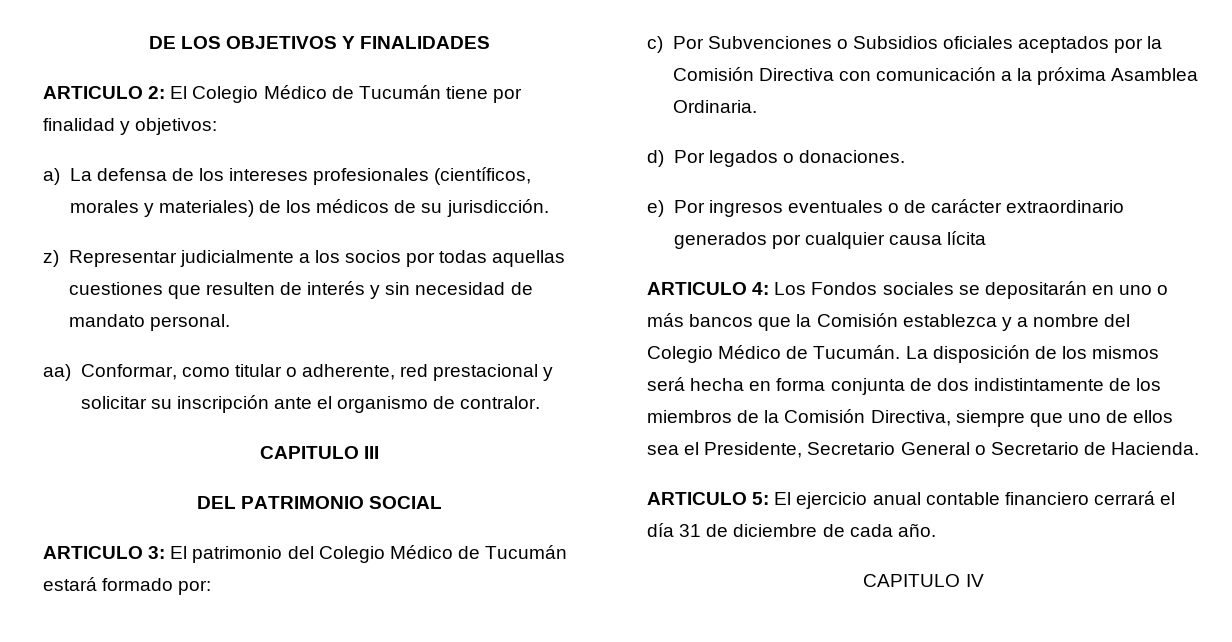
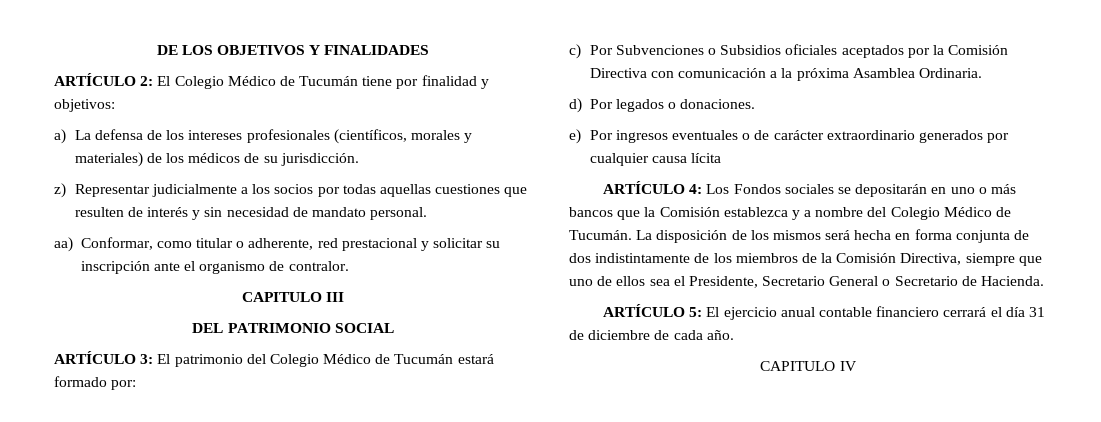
- ARTICULO 2: El Colegio Médico de Tucumán tiene por finalidad y objetivos:
+ ARTÍCULO 2: El Colegio Médico de Tucumán tiene por finalidad y objetivos:
- ARTICULO 3: El patrimonio del Colegio Médico de Tucumán estará formado por:
+ ARTÍCULO 3: El patrimonio del Colegio Médico de Tucumán estará formado por:
- ARTICULO 4: Los Fondos sociales se depositarán en uno o más bancos que la Comisión establezca y a nombre del Colegio Médico de Tucumán.
+ ARTÍCULO 4: Los Fondos sociales se depositarán en uno o más bancos que la Comisión establezca y a nombre del Colegio Médico de Tucumán.
- ARTICULO 5: El ejercicio anual contable financiero cerrará el día 31 de diciembre de cada año.
+ ARTÍCULO 5: El ejercicio anual contable financiero cerrará el día 31 de diciembre de cada año.

